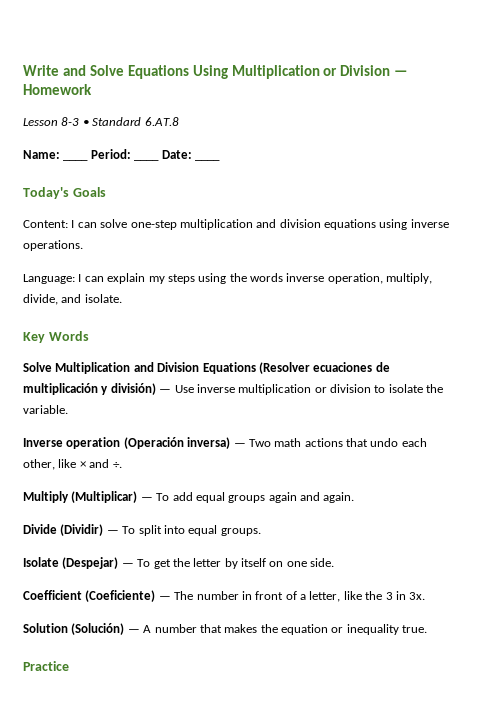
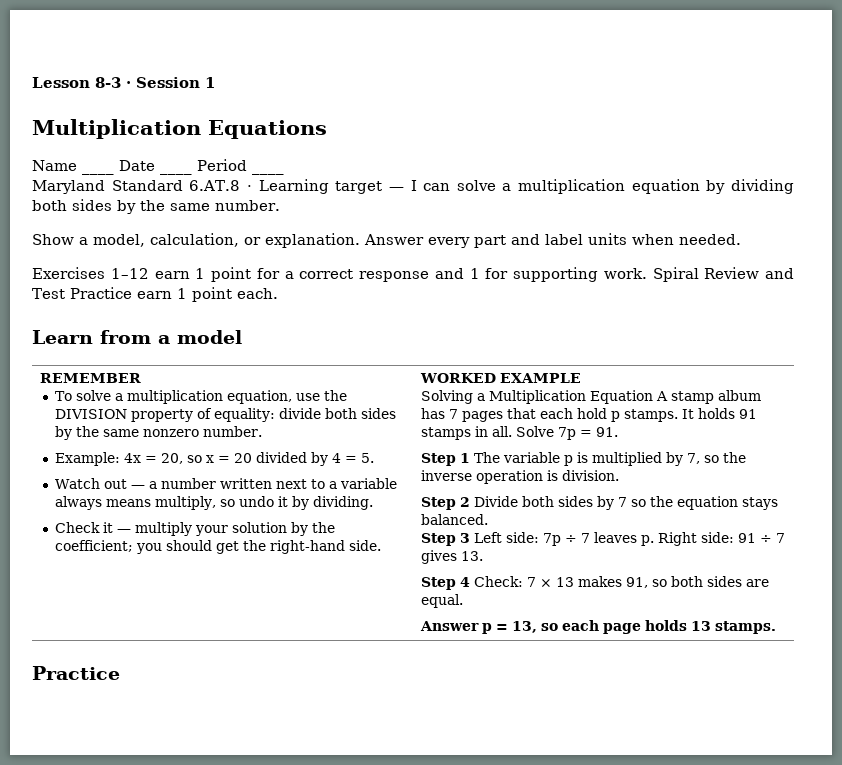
- Write and Solve Equations Using Multiplication or Division — Homework
- Lesson 8-3 • Standard 6.AT.8
- Name: ____ Period: ____ Date: ____
- Today's Goals
- Content: I can solve one-step multiplication and division equations using inverse operations.
- Language: I can explain my steps using the words inverse operation, multiply, divide, and isolate.
- Key Words
- Solve Multiplication and Division Equations (Resolver ecuaciones de multiplicación y división) — Use inverse multiplication or division to isolate the variable.
- Inverse operation (Operación inversa) — Two math actions that undo each other, like × and ÷.
- Multiply (Multiplicar) — To add equal groups again and again.
- Divide (Dividir) — To split into equal groups.
- Isolate (Despejar) — To get the letter by itself on one side.
- Coefficient (Coeficiente) — The number in front of a letter, like the 3 in 3x.
- Solution (Solución) — A number that makes the equation or inequality true.
+ Lesson 8-3 · Session 1
+ Multiplication Equations
+ Name ____ Date ____ Period ____
+ Maryland Standard 6.AT.8 · Learning target — I can solve a multiplication equation by dividing both sides by the same number.
+ Show a model, calculation, or explanation. Answer every part and label units when needed.
+ Exercises 1–12 earn 1 point for a correct response and 1 for supporting work. Spiral Review and Test Practice earn 1 point each.
+ Learn from a model
+ REMEMBER
+ To solve a multiplication equation, use the DIVISION property of equality: divide both sides by the same nonzero number.
+ Example: 4x = 20, so x = 20 divided by 4 = 5.
+ Watch out — a number written next to a variable always means multiply, so undo it by dividing.
+ Check it — multiply your solution by the coefficient; you should get the right-hand side. | WORKED EXAMPLE
+ Solving a Multiplication Equation A stamp album has 7 pages that each hold p stamps. It holds 91 stamps in all. Solve 7p = 91.
+ Step 1 The variable p is multiplied by 7, so the inverse operation is division.
+ Step 2 Divide both sides by 7 so the equation stays balanced.
+ Step 3 Left side: 7p ÷ 7 leaves p. Right side: 91 ÷ 7 gives 13.
+ Step 4 Check: 7 × 13 makes 91, so both sides are equal.
+ Answer p = 13, so each page holds 13 stamps.

